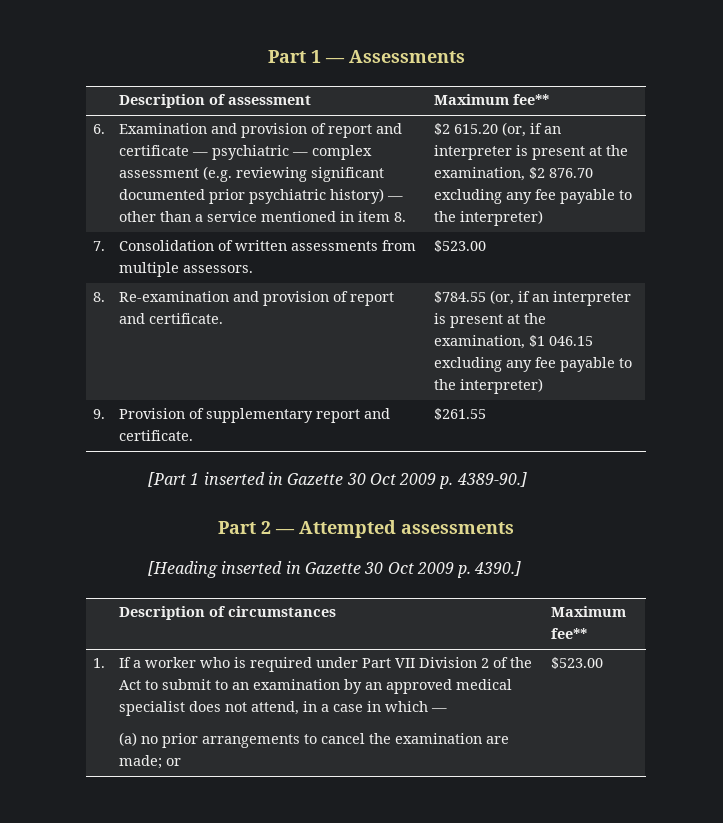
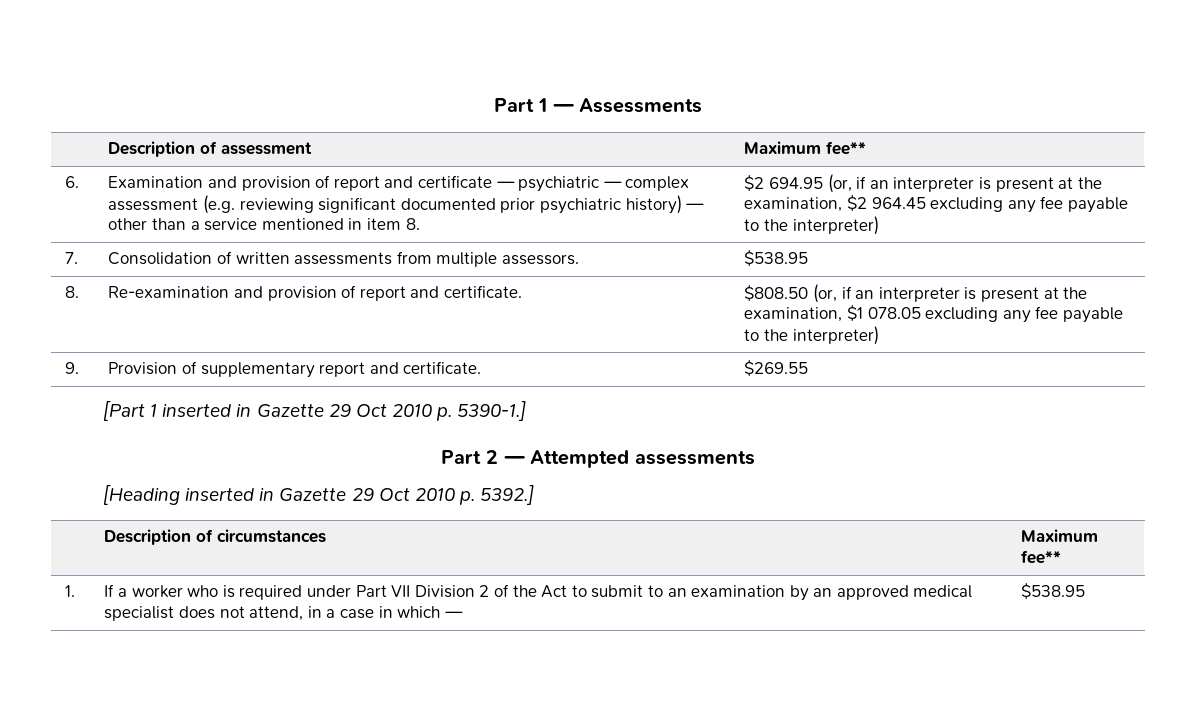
- $2 615.20 (or, if an interpreter is present at the examination, $2 876.70 excluding any fee payable to the interpreter)
+ $2 694.95 (or, if an interpreter is present at the examination, $2 964.45 excluding any fee payable to the interpreter)
- 7. | Consolidation of written assessments from multiple assessors. | $523.00
+ 7. | Consolidation of written assessments from multiple assessors. | $538.95
- 8. | Re-examination and provision of report and certificate. | $784.55 (or, if an interpreter is present at the examination, $1 046.15 excluding any fee payable to the interpreter)
+ 8. | Re-examination and provision of report and certificate. | $808.50 (or, if an interpreter is present at the examination, $1 078.05 excluding any fee payable to the interpreter)
- 9. | Provision of supplementary report and certificate. | $261.55
+ 9. | Provision of supplementary report and certificate. | $269.55
- [Part 1 inserted in Gazette 30 Oct 2009 p. 4389-90.]
+ [Part 1 inserted in Gazette 29 Oct 2010 p. 5390-1.]
- [Heading inserted in Gazette 30 Oct 2009 p. 4390.]
+ [Heading inserted in Gazette 29 Oct 2010 p. 5392.]
- If a worker who is required under Part VII Division 2 of the Act to submit to an examination by an approved medical specialist does not attend, in a case in which —
- (a) no prior arrangements to cancel the examination are made; or | $523.00
+ If a worker who is required under Part VII Division 2 of the Act to submit to an examination by an approved medical specialist does not attend, in a case in which — | $538.95

